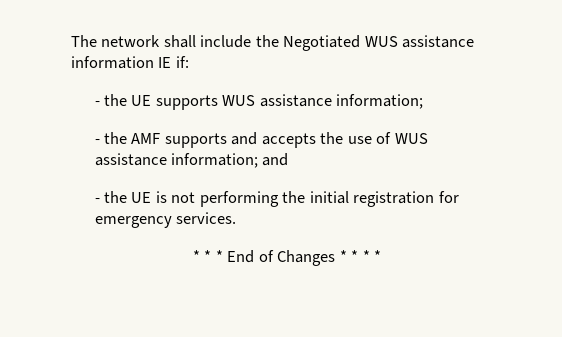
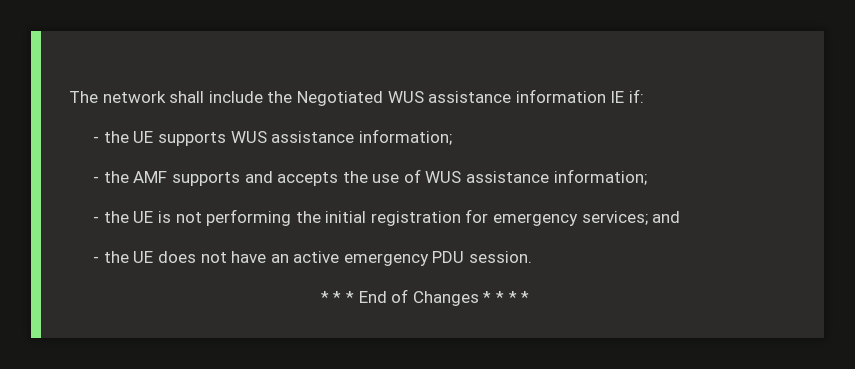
- - the AMF supports and accepts the use of WUS assistance information; and
+ - the AMF supports and accepts the use of WUS assistance information;
- - the UE is not performing the initial registration for emergency services.
+ - the UE is not performing the initial registration for emergency services; and
+ - the UE does not have an active emergency PDU session.

